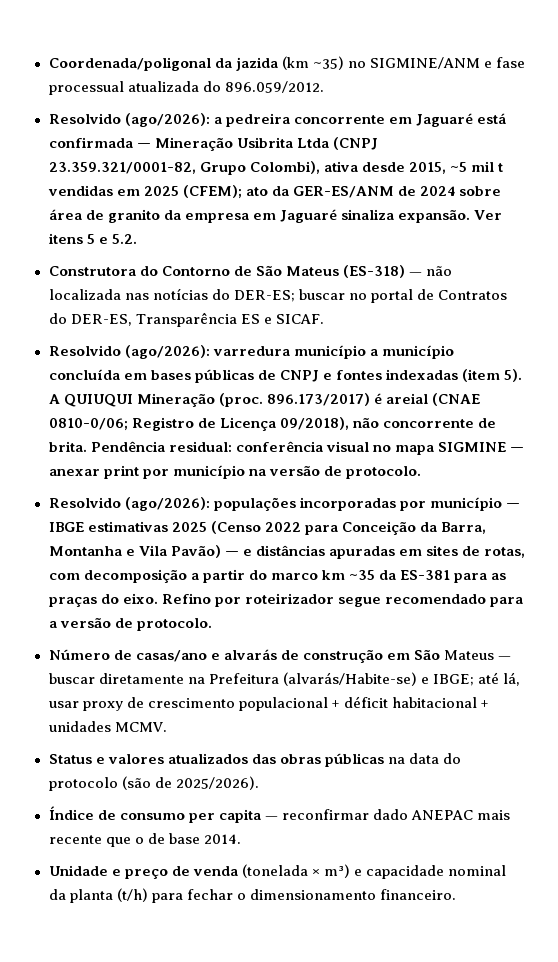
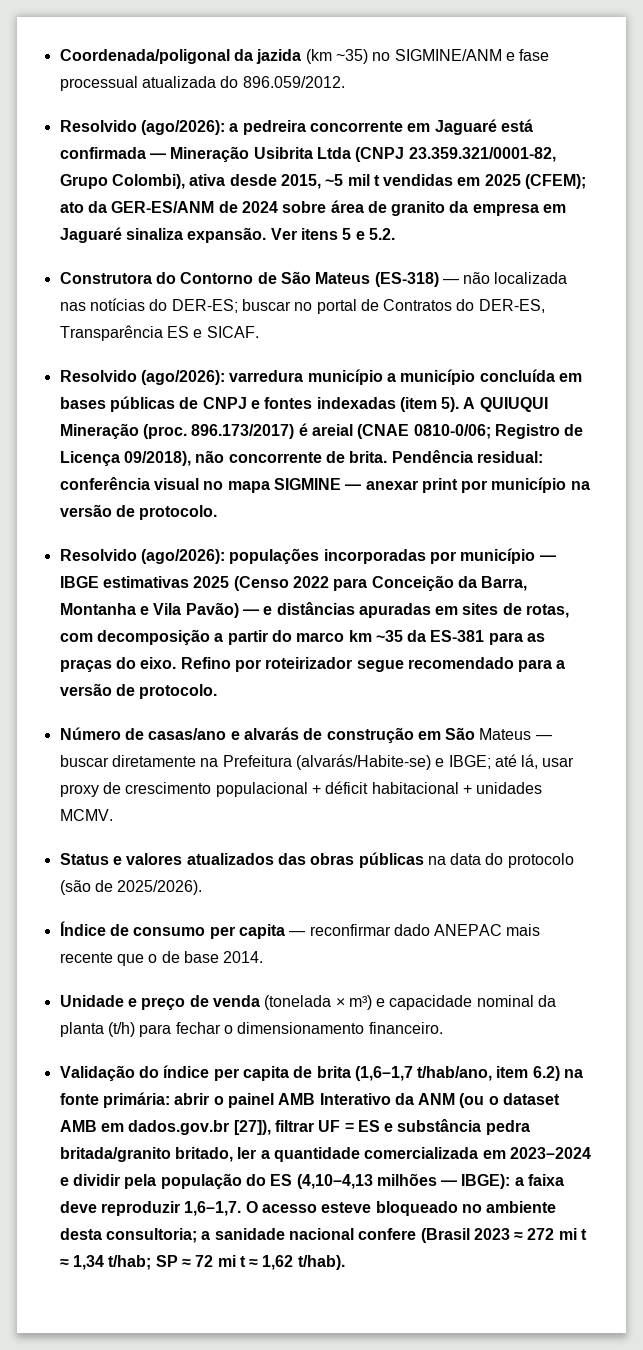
+ Validação do índice per capita de brita (1,6–1,7 t/hab/ano, item 6.2) na fonte primária: abrir o painel AMB Interativo da ANM (ou o dataset AMB em dados.gov.br [27]), filtrar UF = ES e substância pedra britada/granito britado, ler a quantidade comercializada em 2023–2024 e dividir pela população do ES (4,10–4,13 milhões — IBGE): a faixa deve reproduzir 1,6–1,7. O acesso esteve bloqueado no ambiente desta consultoria; a sanidade nacional confere (Brasil 2023 ≈ 272 mi t ≈ 1,34 t/hab; SP ≈ 72 mi t ≈ 1,62 t/hab).

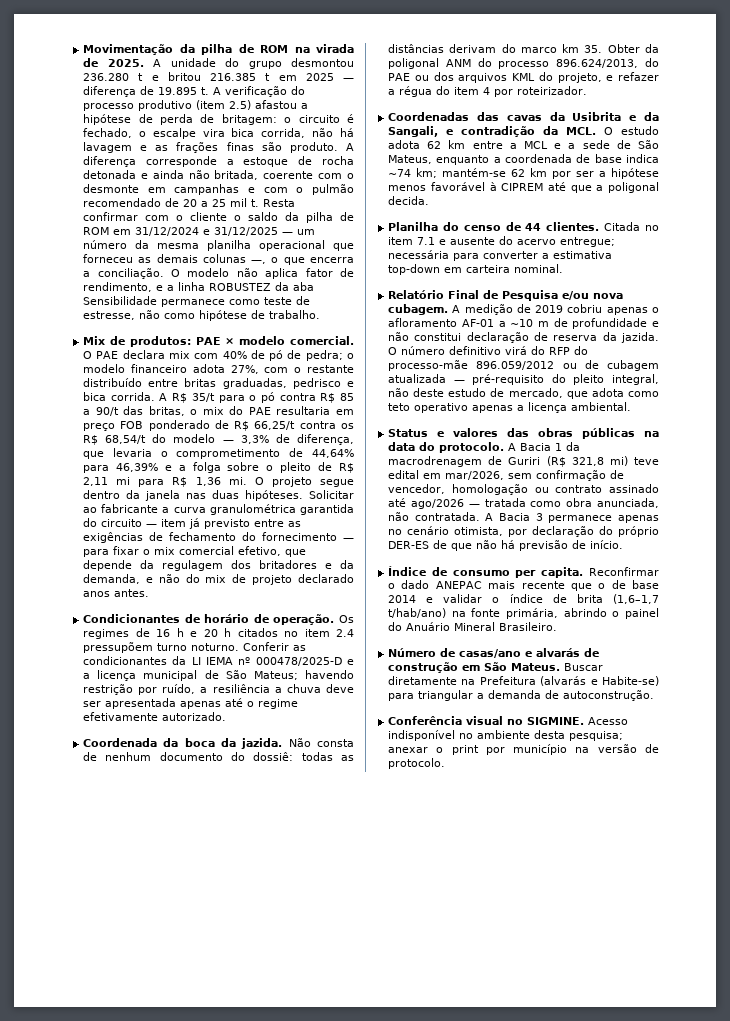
- Coordenada/poligonal da jazida (km ~35) no SIGMINE/ANM e fase processual atualizada do 896.059/2012.
- Resolvido (ago/2026): a pedreira concorrente em Jaguaré está confirmada — Mineração Usibrita Ltda (CNPJ 23.359.321/0001-82, Grupo Colombi), ativa desde 2015, ~5 mil t vendidas em 2025 (CFEM); ato da GER-ES/ANM de 2024 sobre área de granito da empresa em Jaguaré sinaliza expansão. Ver itens 5 e 5.2.
- Construtora do Contorno de São Mateus (ES-318) — não localizada nas notícias do DER-ES; buscar no portal de Contratos do DER-ES, Transparência ES e SICAF.
- Resolvido (ago/2026): varredura município a município concluída em bases públicas de CNPJ e fontes indexadas (item 5). A QUIUQUI Mineração (proc. 896.173/2017) é areial (CNAE 0810-0/06; Registro de Licença 09/2018), não concorrente de brita. Pendência residual: conferência visual no mapa SIGMINE — anexar print por município na versão de protocolo.
- Resolvido (ago/2026): populações incorporadas por município — IBGE estimativas 2025 (Censo 2022 para Conceição da Barra, Montanha e Vila Pavão) — e distâncias apuradas em sites de rotas, com decomposição a partir do marco km ~35 da ES-381 para as praças do eixo. Refino por roteirizador segue recomendado para a versão de protocolo.
+ Movimentação da pilha de ROM na virada de 2025. A unidade do grupo desmontou 236.280 t e britou 216.385 t em 2025 — diferença de 19.895 t. A verificação do processo produtivo (item 2.5) afastou a hipótese de perda de britagem: o circuito é fechado, o escalpe vira bica corrida, não há lavagem e as frações finas são produto. A diferença corresponde a estoque de rocha detonada e ainda não britada, coerente com o desmonte em campanhas e com o pulmão recomendado de 20 a 25 mil t. Resta confirmar com o cliente o saldo da pilha de ROM em 31/12/2024 e 31/12/2025 — um número da mesma planilha operacional que forneceu as demais colunas —, o que encerra a conciliação. O modelo não aplica fator de rendimento, e a linha ROBUSTEZ da aba Sensibilidade permanece como teste de estresse, não como hipótese de trabalho.
+ Mix de produtos: PAE × modelo comercial. O PAE declara mix com 40% de pó de pedra; o modelo financeiro adota 27%, com o restante distribuído entre britas graduadas, pedrisco e bica corrida. A R$ 35/t para o pó contra R$ 85 a 90/t das britas, o mix do PAE resultaria em preço FOB ponderado de R$ 66,25/t contra os R$ 68,54/t do modelo — 3,3% de diferença, que levaria o comprometimento de 44,64% para 46,39% e a folga sobre o pleito de R$ 2,11 mi para R$ 1,36 mi. O projeto segue dentro da janela nas duas hipóteses. Solicitar ao fabricante a curva granulométrica garantida do circuito — item já previsto entre as exigências de fechamento do fornecimento — para fixar o mix comercial efetivo, que depende da regulagem dos britadores e da demanda, e não do mix de projeto declarado anos antes.
+ Condicionantes de horário de operação. Os regimes de 16 h e 20 h citados no item 2.4 pressupõem turno noturno. Conferir as condicionantes da LI IEMA nº 000478/2025-D e a licença municipal de São Mateus; havendo restrição por ruído, a resiliência a chuva deve ser apresentada apenas até o regime efetivamente autorizado.
+ Coordenada da boca da jazida. Não consta de nenhum documento do dossiê: todas as distâncias derivam do marco km 35. Obter da poligonal ANM do processo 896.624/2013, do PAE ou dos arquivos KML do projeto, e refazer a régua do item 4 por roteirizador.
+ Coordenadas das cavas da Usibrita e da Sangali, e contradição da MCL. O estudo adota 62 km entre a MCL e a sede de São Mateus, enquanto a coordenada de base indica ~74 km; mantém-se 62 km por ser a hipótese menos favorável à CIPREM até que a poligonal decida.
+ Planilha do censo de 44 clientes. Citada no item 7.1 e ausente do acervo entregue; necessária para converter a estimativa top-down em carteira nominal.
+ Relatório Final de Pesquisa e/ou nova cubagem. A medição de 2019 cobriu apenas o afloramento AF-01 a ~10 m de profundidade e não constitui declaração de reserva da jazida. O número definitivo virá do RFP do processo-mãe 896.059/2012 ou de cubagem atualizada — pré-requisito do pleito integral, não deste estudo de mercado, que adota como teto operativo apenas a licença ambiental.
+ Status e valores das obras públicas na data do protocolo. A Bacia 1 da macrodrenagem de Guriri (R$ 321,8 mi) teve edital em mar/2026, sem confirmação de vencedor, homologação ou contrato assinado até ago/2026 — tratada como obra anunciada, não contratada. A Bacia 3 permanece apenas no cenário otimista, por declaração do próprio DER-ES de que não há previsão de início.
+ Índice de consumo per capita. Reconfirmar o dado ANEPAC mais recente que o de base 2014 e validar o índice de brita (1,6–1,7 t/hab/ano) na fonte primária, abrindo o painel do Anuário Mineral Brasileiro.
- Número de casas/ano e alvarás de construção em São Mateus — buscar diretamente na Prefeitura (alvarás/Habite-se) e IBGE; até lá, usar proxy de crescimento populacional + déficit habitacional + unidades MCMV.
- Status e valores atualizados das obras públicas na data do protocolo (são de 2025/2026).
- Índice de consumo per capita — reconfirmar dado ANEPAC mais recente que o de base 2014.
- Unidade e preço de venda (tonelada × m³) e capacidade nominal da planta (t/h) para fechar o dimensionamento financeiro.
- Validação do índice per capita de brita (1,6–1,7 t/hab/ano, item 6.2) na fonte primária: abrir o painel AMB Interativo da ANM (ou o dataset AMB em dados.gov.br [27]), filtrar UF = ES e substância pedra britada/granito britado, ler a quantidade comercializada em 2023–2024 e dividir pela população do ES (4,10–4,13 milhões — IBGE): a faixa deve reproduzir 1,6–1,7. O acesso esteve bloqueado no ambiente desta consultoria; a sanidade nacional confere (Brasil 2023 ≈ 272 mi t ≈ 1,34 t/hab; SP ≈ 72 mi t ≈ 1,62 t/hab).
+ Número de casas/ano e alvarás de construção em São Mateus. Buscar diretamente na Prefeitura (alvarás e Habite-se) para triangular a demanda de autoconstrução.
+ Conferência visual no SIGMINE. Acesso indisponível no ambiente desta pesquisa; anexar o print por município na versão de protocolo.

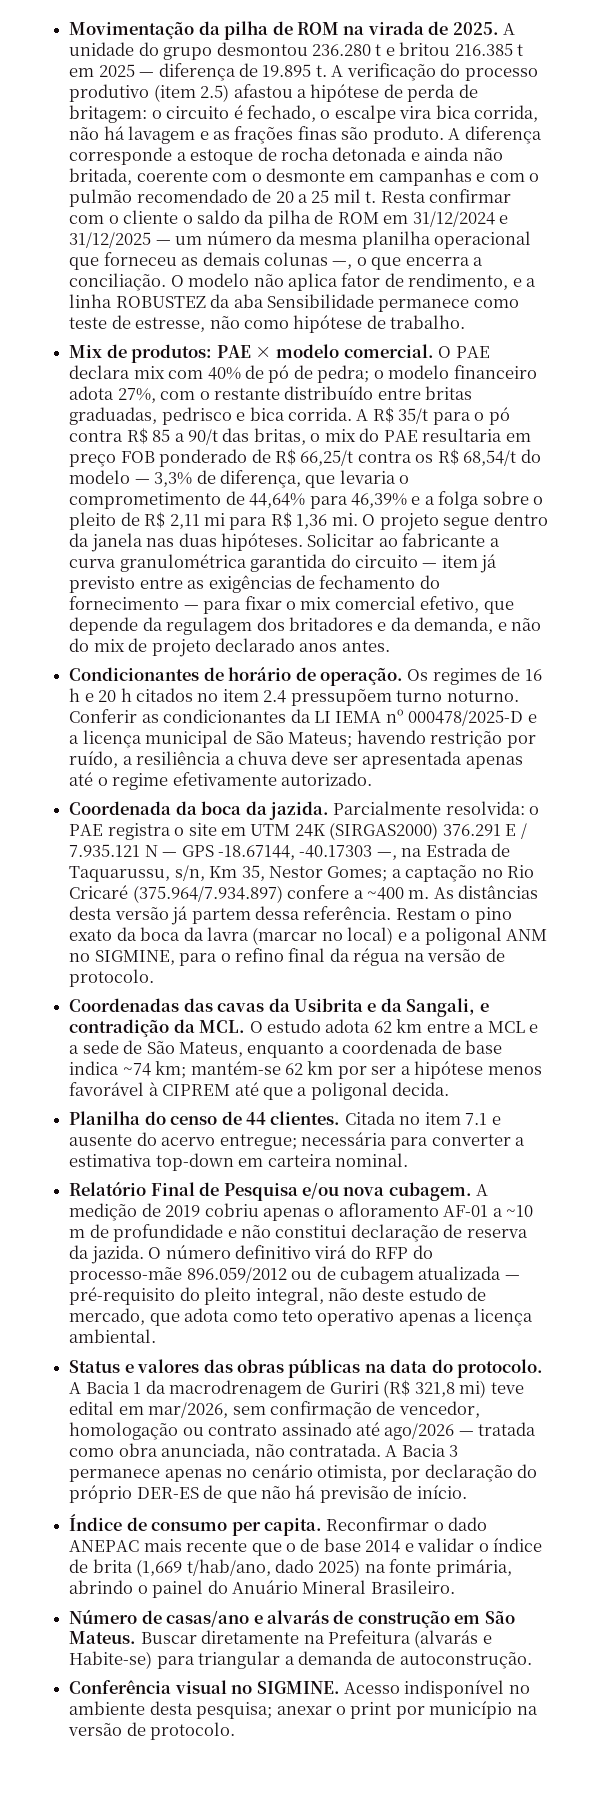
- Não consta de nenhum documento do dossiê: todas as distâncias derivam do marco km 35. Obter da poligonal ANM do processo 896.624/2013, do PAE ou dos arquivos KML do projeto, e refazer a régua do item 4 por roteirizador.
+ Parcialmente resolvida: o PAE registra o site em UTM 24K (SIRGAS2000) 376.291 E / 7.935.121 N — GPS -18.67144, -40.17303 —, na Estrada de Taquarussu, s/n, Km 35, Nestor Gomes; a captação no Rio Cricaré (375.964/7.934.897) confere a ~400 m. As distâncias desta versão já partem dessa referência. Restam o pino exato da boca da lavra (marcar no local) e a poligonal ANM no SIGMINE, para o refino final da régua na versão de protocolo.
- Reconfirmar o dado ANEPAC mais recente que o de base 2014 e validar o índice de brita (1,6–1,7 t/hab/ano) na fonte primária, abrindo o painel do Anuário Mineral Brasileiro.
+ Reconfirmar o dado ANEPAC mais recente que o de base 2014 e validar o índice de brita (1,669 t/hab/ano, dado 2025) na fonte primária, abrindo o painel do Anuário Mineral Brasileiro.

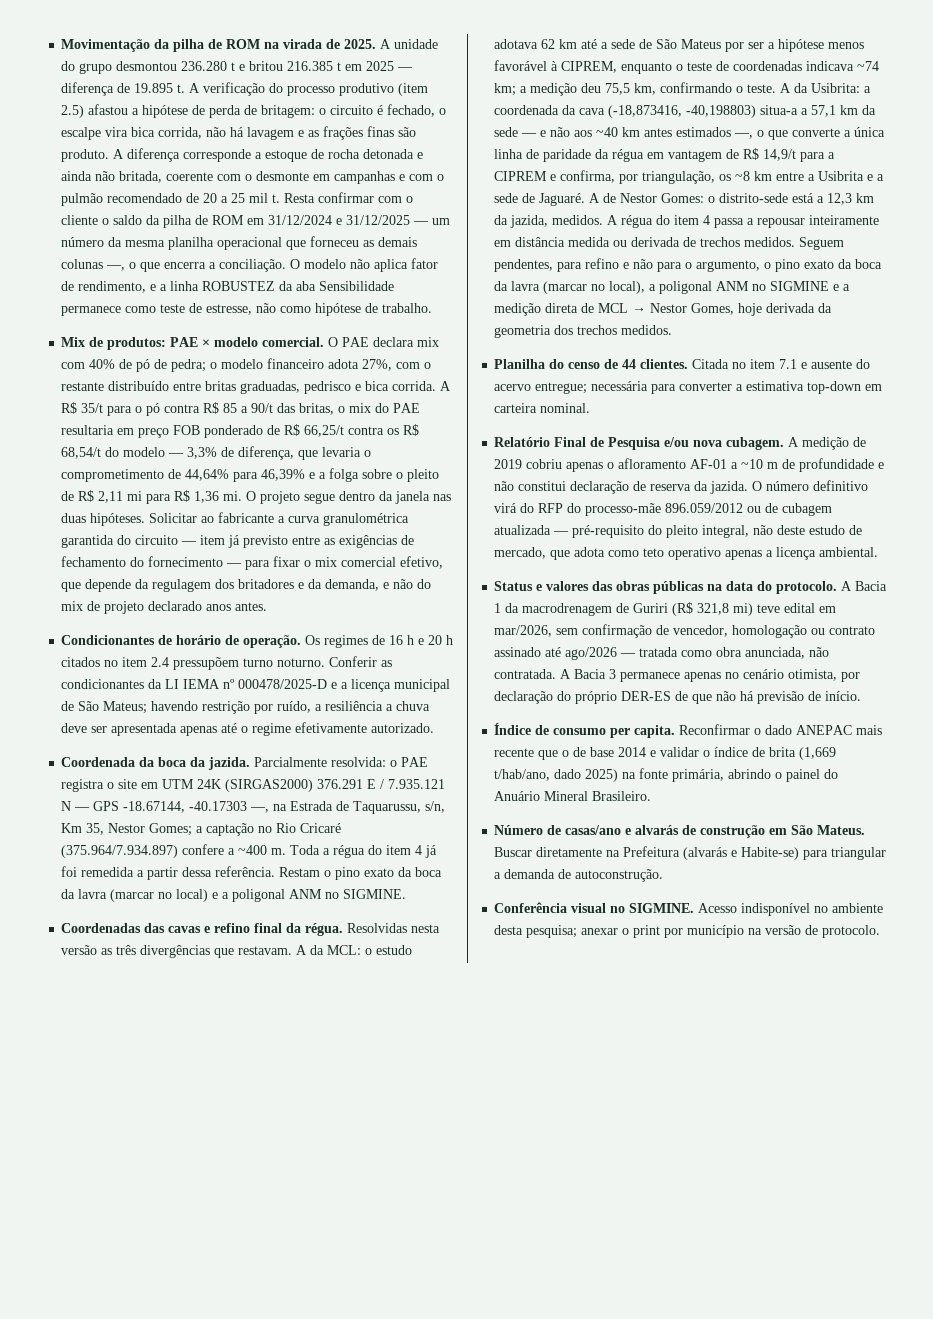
- As distâncias desta versão já partem dessa referência.
+ Toda a régua do item 4 já foi remedida a partir dessa referência.
- Restam o pino exato da boca da lavra (marcar no local) e a poligonal ANM no SIGMINE, para o refino final da régua na versão de protocolo.
- Coordenadas das cavas da Usibrita e da Sangali, e contradição da MCL. O estudo adota 62 km entre a MCL e a sede de São Mateus, enquanto a coordenada de base indica ~74 km; mantém-se 62 km por ser a hipótese menos favorável à CIPREM até que a poligonal decida.
+ Restam o pino exato da boca da lavra (marcar no local) e a poligonal ANM no SIGMINE.
+ Coordenadas das cavas e refino final da régua. Resolvidas nesta versão as três divergências que restavam. A da MCL: o estudo adotava 62 km até a sede de São Mateus por ser a hipótese menos favorável à CIPREM, enquanto o teste de coordenadas indicava ~74 km; a medição deu 75,5 km, confirmando o teste. A da Usibrita: a coordenada da cava (-18,873416, -40,198803) situa-a a 57,1 km da sede — e não aos ~40 km antes estimados —, o que converte a única linha de paridade da régua em vantagem de R$ 14,9/t para a CIPREM e confirma, por triangulação, os ~8 km entre a Usibrita e a sede de Jaguaré. A de Nestor Gomes: o distrito-sede está a 12,3 km da jazida, medidos. A régua do item 4 passa a repousar inteiramente em distância medida ou derivada de trechos medidos. Seguem pendentes, para refino e não para o argumento, o pino exato da boca da lavra (marcar no local), a poligonal ANM no SIGMINE e a medição direta de MCL → Nestor Gomes, hoje derivada da geometria dos trechos medidos.

